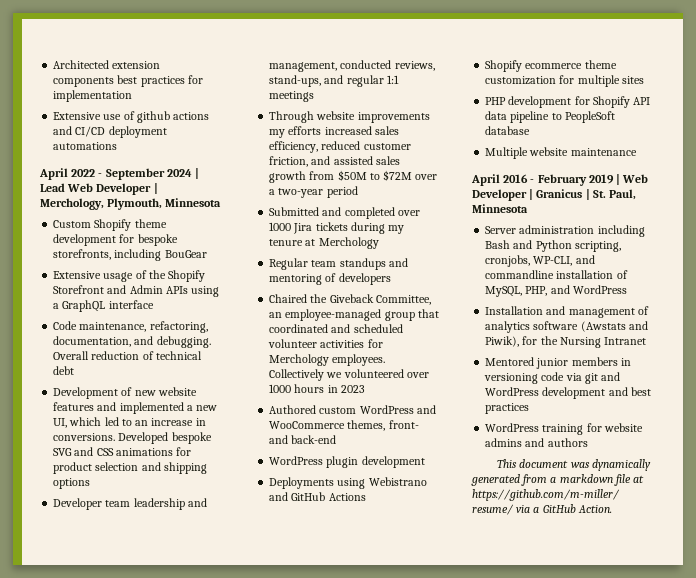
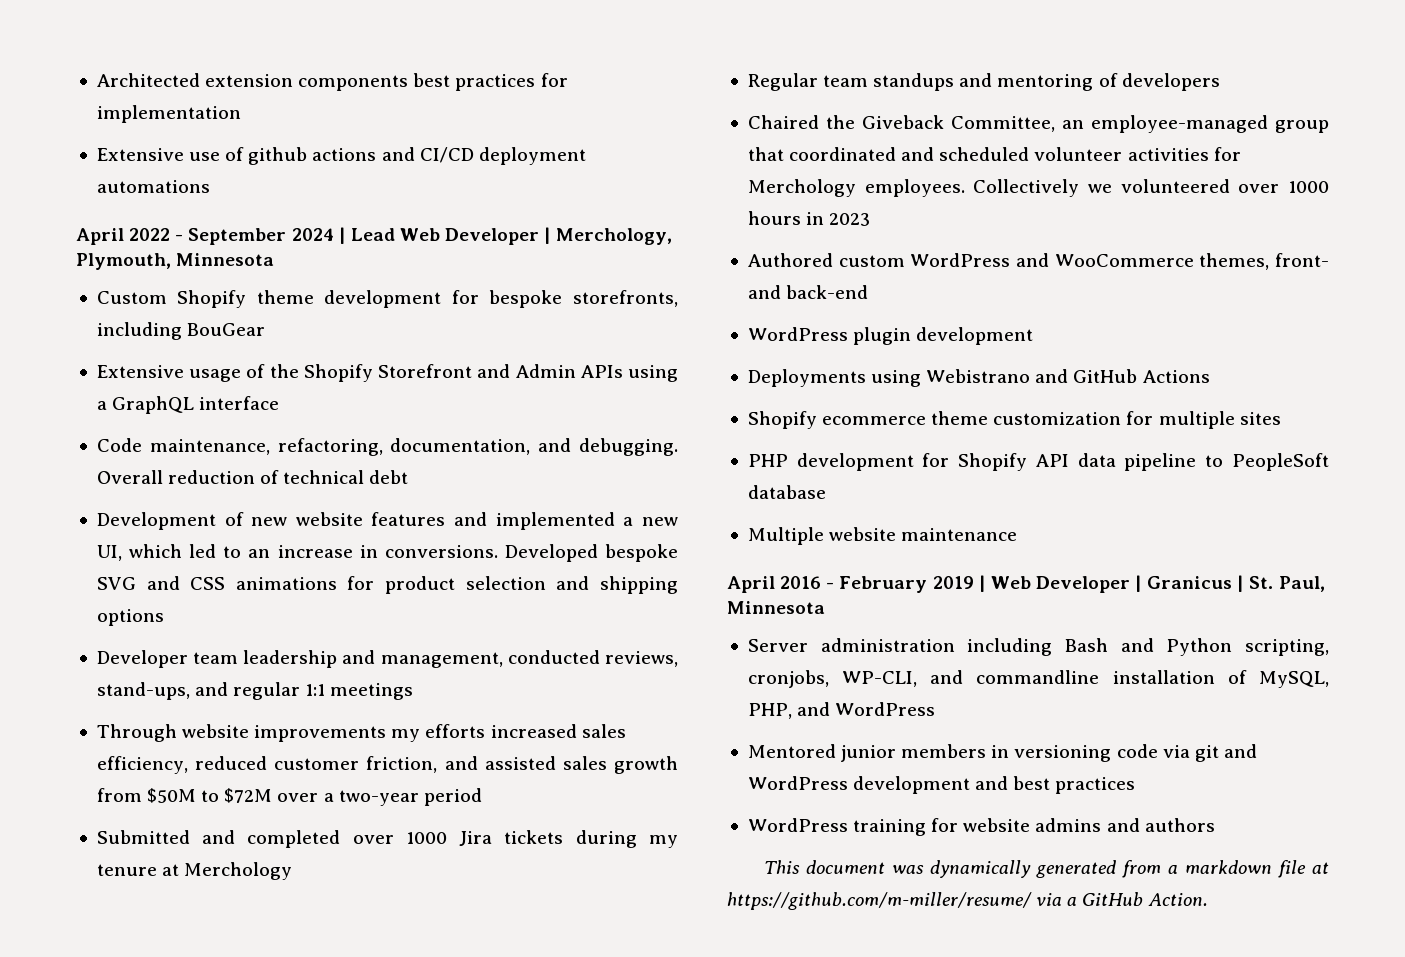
- Installation and management of analytics software (Awstats and Piwik), for the Nursing Intranet

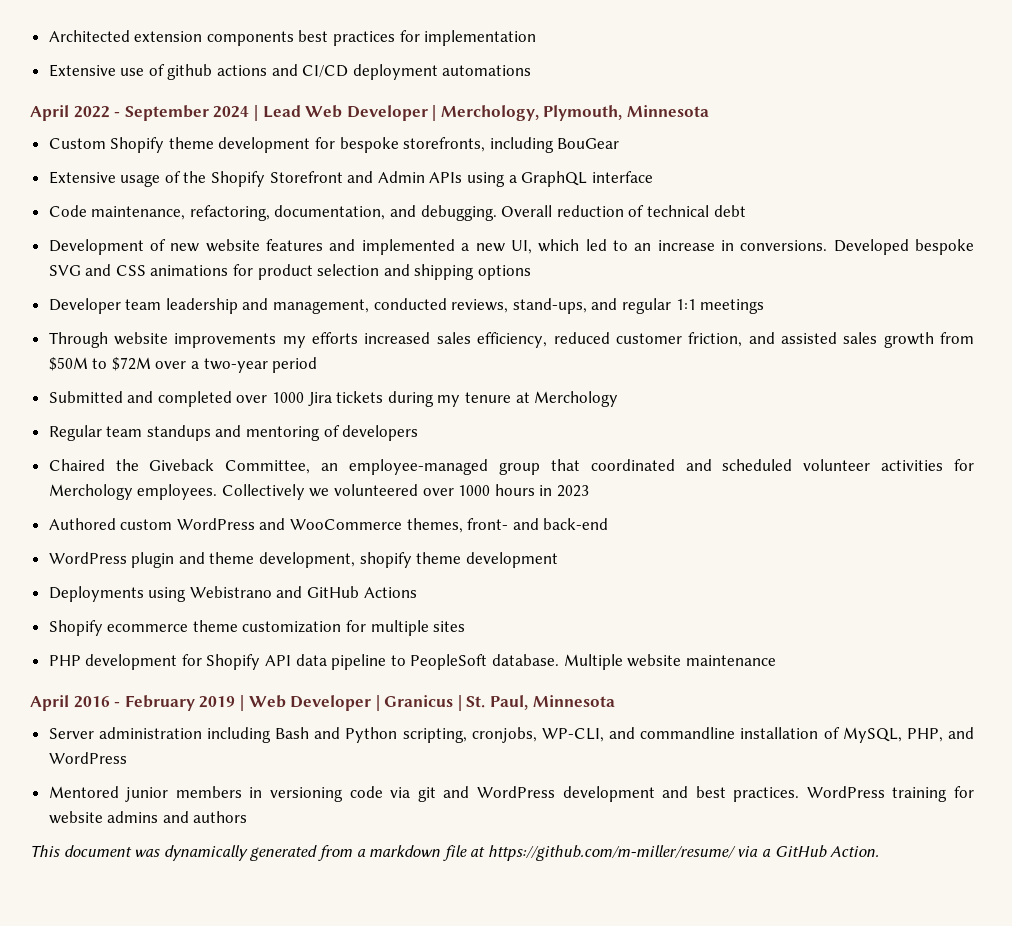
- WordPress plugin development
+ WordPress plugin and theme development, shopify theme development
- PHP development for Shopify API data pipeline to PeopleSoft database
- Multiple website maintenance
+ PHP development for Shopify API data pipeline to PeopleSoft database. Multiple website maintenance
- Mentored junior members in versioning code via git and WordPress development and best practices
- WordPress training for website admins and authors
+ Mentored junior members in versioning code via git and WordPress development and best practices. WordPress training for website admins and authors

